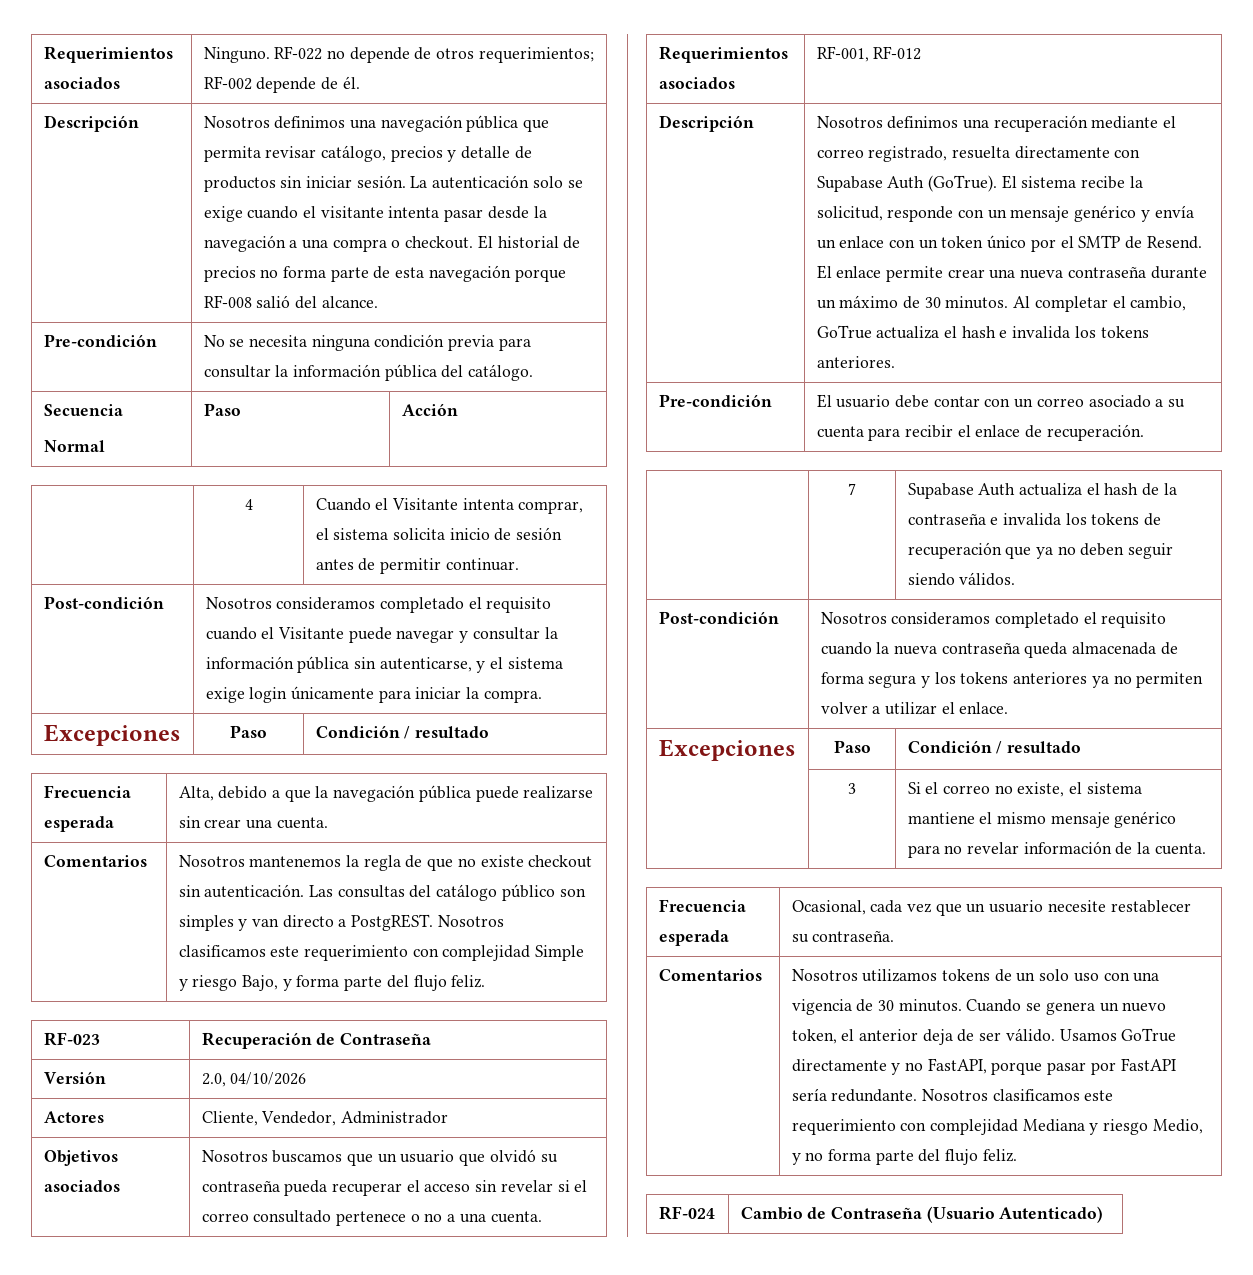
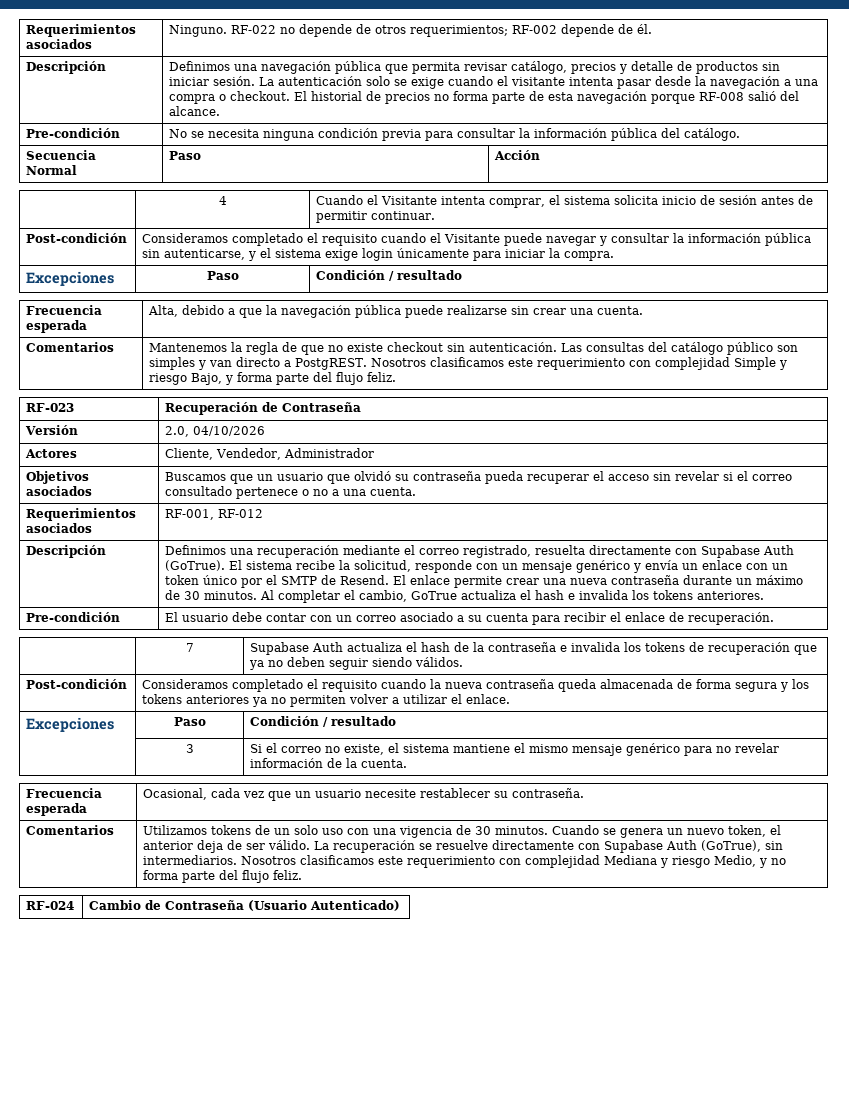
- Nosotros definimos una navegación pública que permita revisar catálogo, precios y detalle de productos sin iniciar sesión.
+ Definimos una navegación pública que permita revisar catálogo, precios y detalle de productos sin iniciar sesión.
- Post-condición | Nosotros consideramos completado el requisito cuando el Visitante puede navegar y consultar la información pública sin autenticarse, y el sistema exige login únicamente para iniciar la compra.
+ Post-condición | Consideramos completado el requisito cuando el Visitante puede navegar y consultar la información pública sin autenticarse, y el sistema exige login únicamente para iniciar la compra.
- Comentarios | Nosotros mantenemos la regla de que no existe checkout sin autenticación. Las consultas del catálogo público son simples y van directo a PostgREST. Nosotros clasificamos este requerimiento con complejidad Simple y riesgo Bajo, y forma parte del flujo feliz.
+ Comentarios | Mantenemos la regla de que no existe checkout sin autenticación. Las consultas del catálogo público son simples y van directo a PostgREST. Nosotros clasificamos este requerimiento con complejidad Simple y riesgo Bajo, y forma parte del flujo feliz.
- Objetivos asociados | Nosotros buscamos que un usuario que olvidó su contraseña pueda recuperar el acceso sin revelar si el correo consultado pertenece o no a una cuenta.
+ Objetivos asociados | Buscamos que un usuario que olvidó su contraseña pueda recuperar el acceso sin revelar si el correo consultado pertenece o no a una cuenta.
- Nosotros definimos una recuperación mediante el correo registrado, resuelta directamente con Supabase Auth (GoTrue).
+ Definimos una recuperación mediante el correo registrado, resuelta directamente con Supabase Auth (GoTrue).
- Post-condición | Nosotros consideramos completado el requisito cuando la nueva contraseña queda almacenada de forma segura y los tokens anteriores ya no permiten volver a utilizar el enlace.
+ Post-condición | Consideramos completado el requisito cuando la nueva contraseña queda almacenada de forma segura y los tokens anteriores ya no permiten volver a utilizar el enlace.
- Nosotros utilizamos tokens de un solo uso con una vigencia de 30 minutos.
+ Utilizamos tokens de un solo uso con una vigencia de 30 minutos.
- Usamos GoTrue directamente y no FastAPI, porque pasar por FastAPI sería redundante.
+ La recuperación se resuelve directamente con Supabase Auth (GoTrue), sin intermediarios.

